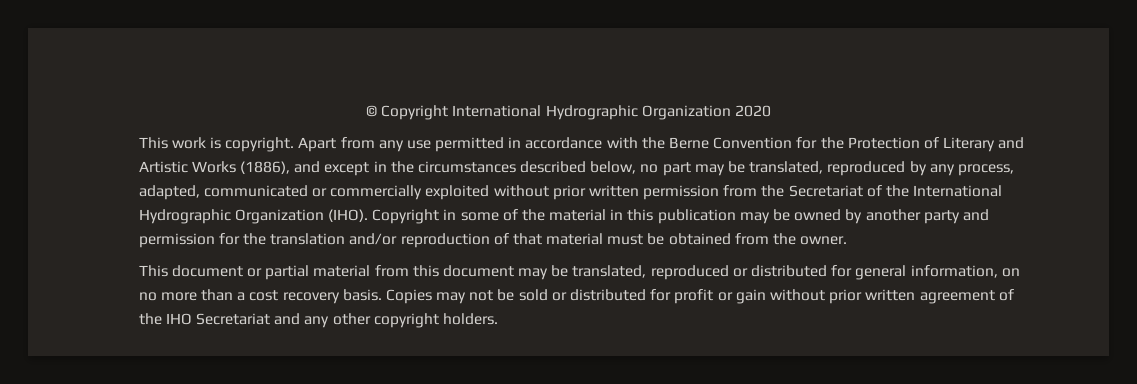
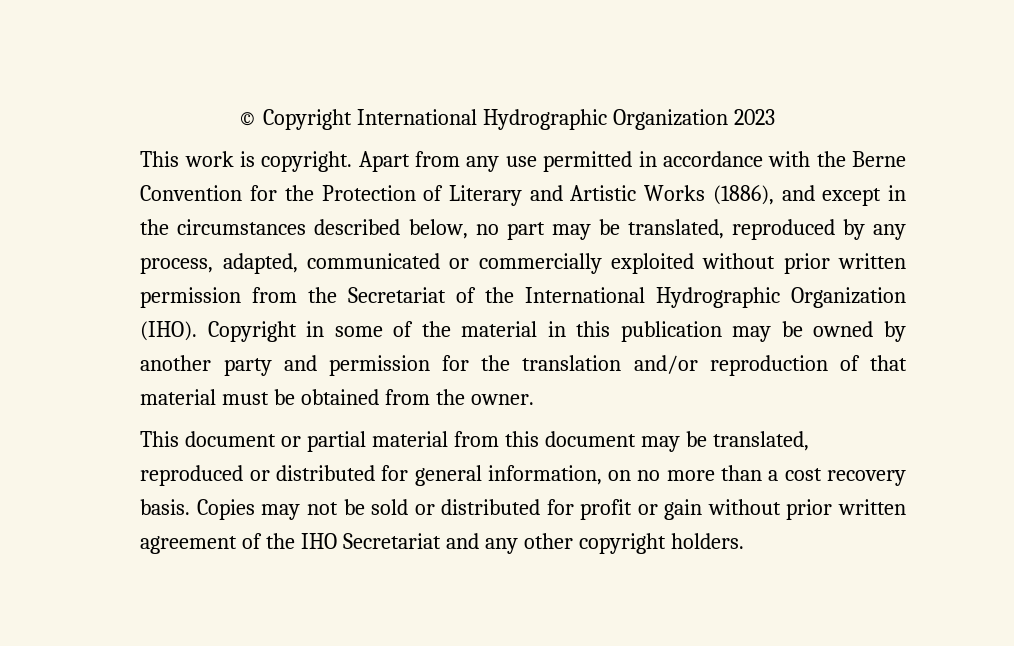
- © Copyright International Hydrographic Organization 2020
+ © Copyright International Hydrographic Organization 2023

